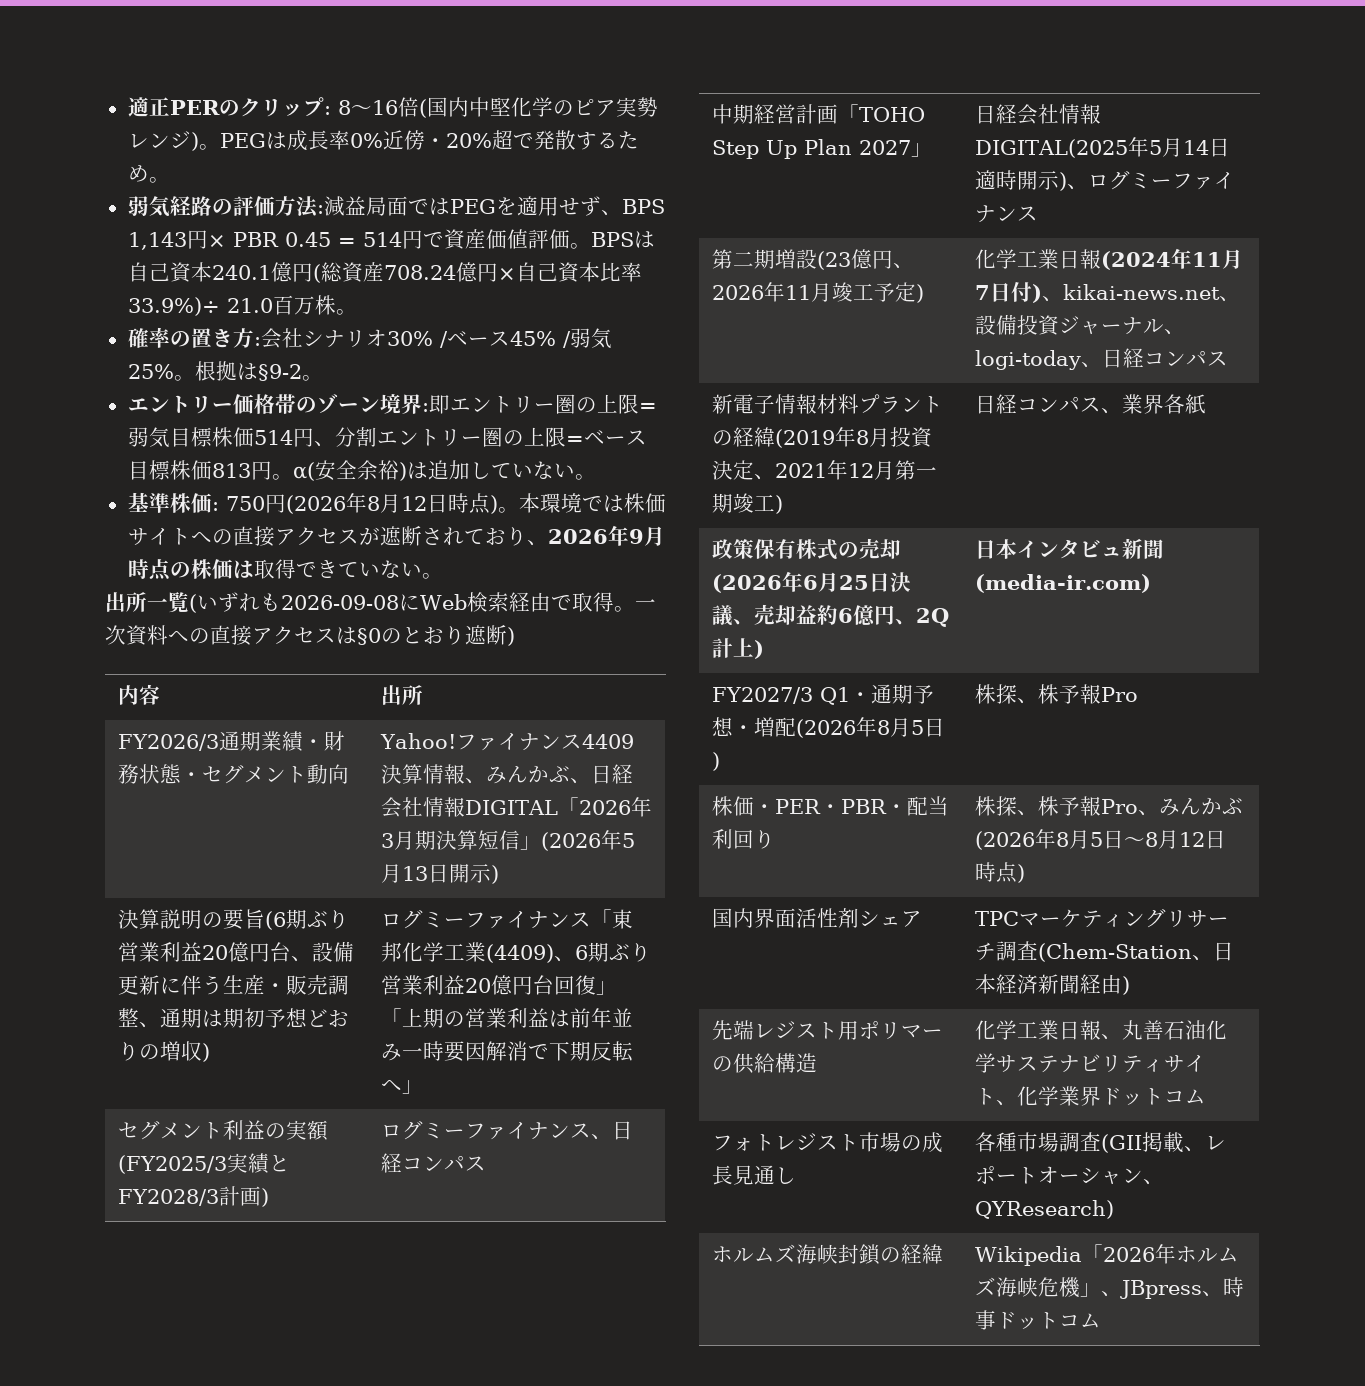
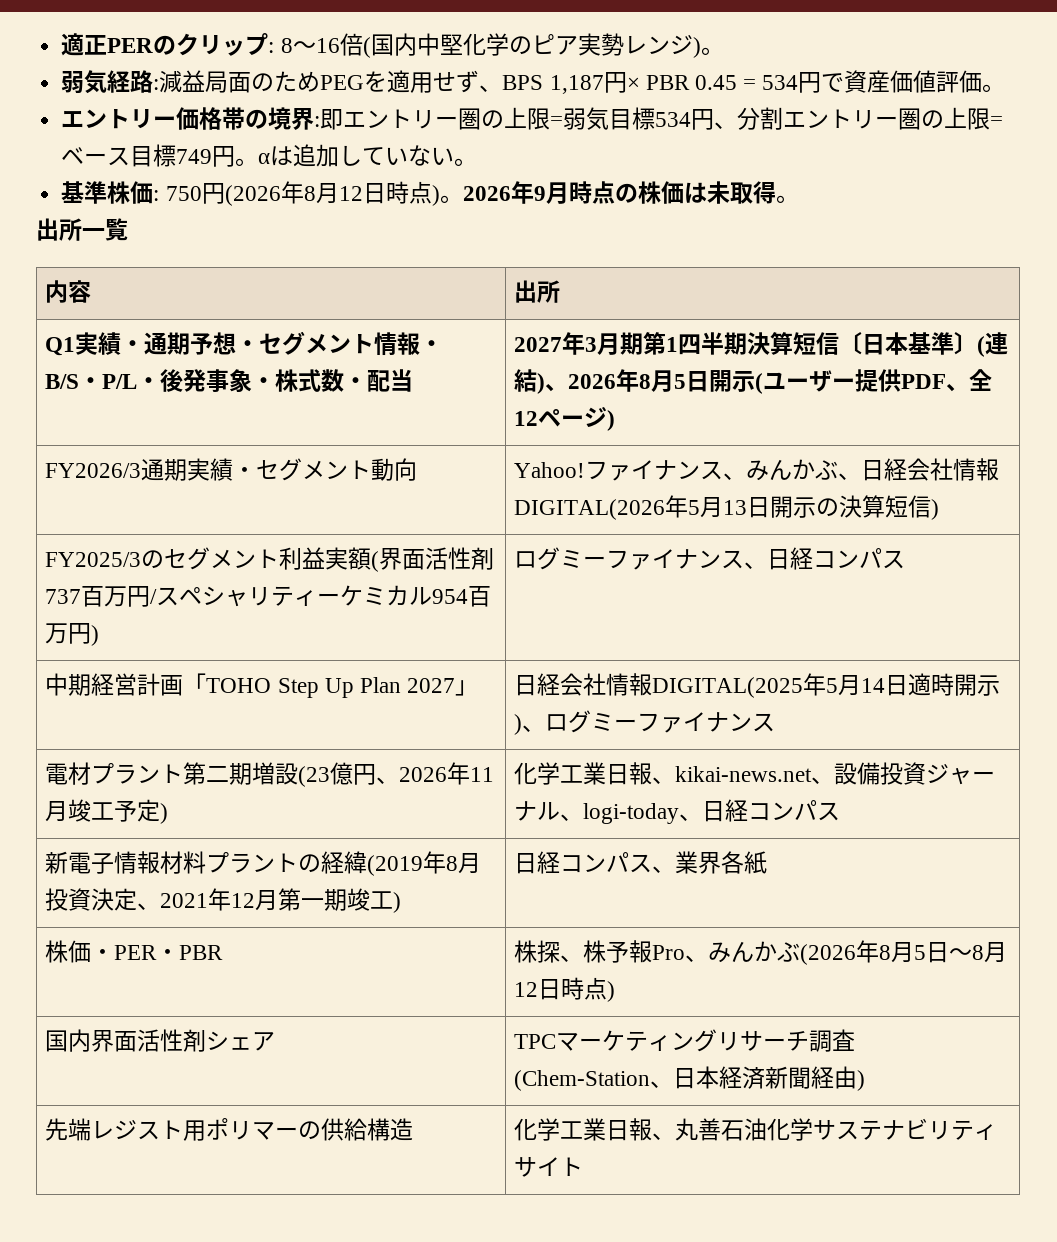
- PEGは成長率0%近傍・20%超で発散するため。
- 弱気経路の評価方法:減益局面ではPEGを適用せず、BPS 1,143円× PBR 0.45 = 514円で資産価値評価。BPSは自己資本240.1億円(総資産708.24億円×自己資本比率33.9%)÷ 21.0百万株。
- 確率の置き方:会社シナリオ30% /ベース45% /弱気25%。根拠は§9-2。
+ 弱気経路:減益局面のためPEGを適用せず、BPS 1,187円× PBR 0.45 = 534円で資産価値評価。
- エントリー価格帯のゾーン境界:即エントリー圏の上限=弱気目標株価514円、分割エントリー圏の上限=ベース目標株価813円。α(安全余裕)は追加していない。
+ エントリー価格帯の境界:即エントリー圏の上限=弱気目標534円、分割エントリー圏の上限=ベース目標749円。αは追加していない。
- 本環境では株価サイトへの直接アクセスが遮断されており、2026年9月時点の株価は取得できていない。
+ 2026年9月時点の株価は未取得。
- 出所一覧(いずれも2026-09-08にWeb検索経由で取得。一次資料への直接アクセスは§0のとおり遮断)
+ 出所一覧
  内容 | 出所
- FY2026/3通期業績・財務状態・セグメント動向 | Yahoo!ファイナンス4409決算情報、みんかぶ、日経会社情報DIGITAL「2026年3月期決算短信」(2026年5月13日開示)
- 決算説明の要旨(6期ぶり営業利益20億円台、設備更新に伴う生産・販売調整、通期は期初予想どおりの増収) | ログミーファイナンス「東邦化学工業(4409)、6期ぶり営業利益20億円台回復」「上期の営業利益は前年並み一時要因解消で下期反転へ」
- セグメント利益の実額(FY2025/3実績とFY2028/3計画) | ログミーファイナンス、日経コンパス
+ Q1実績・通期予想・セグメント情報・B/S・P/L・後発事象・株式数・配当 | 2027年3月期第1四半期決算短信〔日本基準〕(連結)、2026年8月5日開示(ユーザー提供PDF、全12ページ)
+ FY2026/3通期実績・セグメント動向 | Yahoo!ファイナンス、みんかぶ、日経会社情報DIGITAL(2026年5月13日開示の決算短信)
+ FY2025/3のセグメント利益実額(界面活性剤737百万円/スペシャリティーケミカル954百万円) | ログミーファイナンス、日経コンパス
- 第二期増設(23億円、2026年11月竣工予定) | 化学工業日報(2024年11月7日付)、kikai-news.net、設備投資ジャーナル、logi-today、日経コンパス
+ 電材プラント第二期増設(23億円、2026年11月竣工予定) | 化学工業日報、kikai-news.net、設備投資ジャーナル、logi-today、日経コンパス
- 政策保有株式の売却(2026年6月25日決議、売却益約6億円、2Q計上) | 日本インタビュ新聞(media-ir.com)
- FY2027/3 Q1・通期予想・増配(2026年8月5日) | 株探、株予報Pro
- 株価・PER・PBR・配当利回り | 株探、株予報Pro、みんかぶ(2026年8月5日〜8月12日時点)
+ 株価・PER・PBR | 株探、株予報Pro、みんかぶ(2026年8月5日〜8月12日時点)
- 先端レジスト用ポリマーの供給構造 | 化学工業日報、丸善石油化学サステナビリティサイト、化学業界ドットコム
- フォトレジスト市場の成長見通し | 各種市場調査(GII掲載、レポートオーシャン、QYResearch)
- ホルムズ海峡封鎖の経緯 | Wikipedia「2026年ホルムズ海峡危機」、JBpress、時事ドットコム
+ 先端レジスト用ポリマーの供給構造 | 化学工業日報、丸善石油化学サステナビリティサイト

